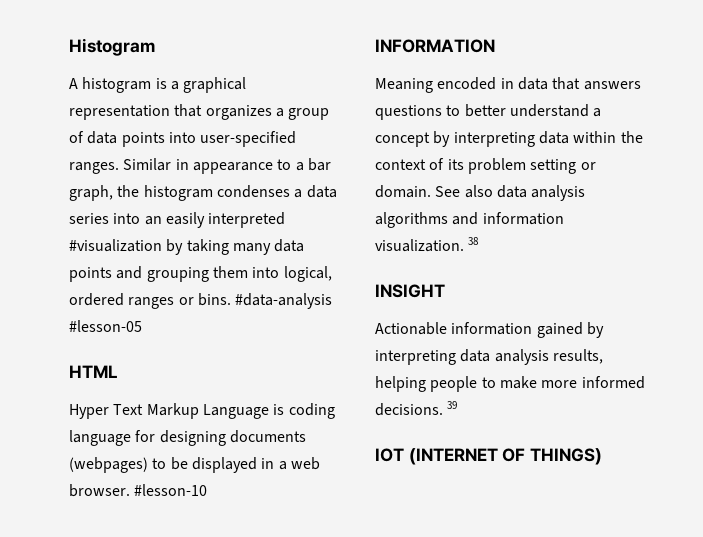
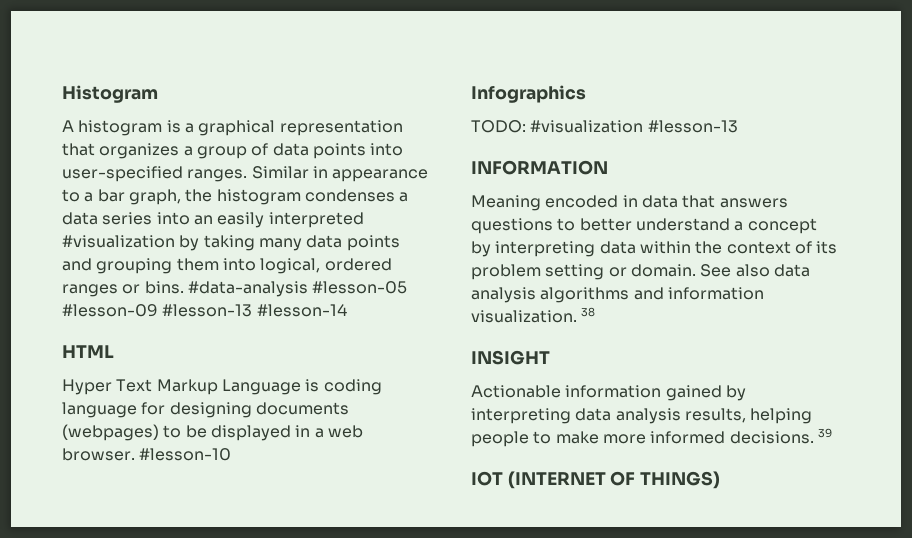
- #data-analysis #lesson-05
+ #data-analysis #lesson-05 #lesson-09 #lesson-13 #lesson-14
+ Infographics
+ TODO: #visualization #lesson-13

